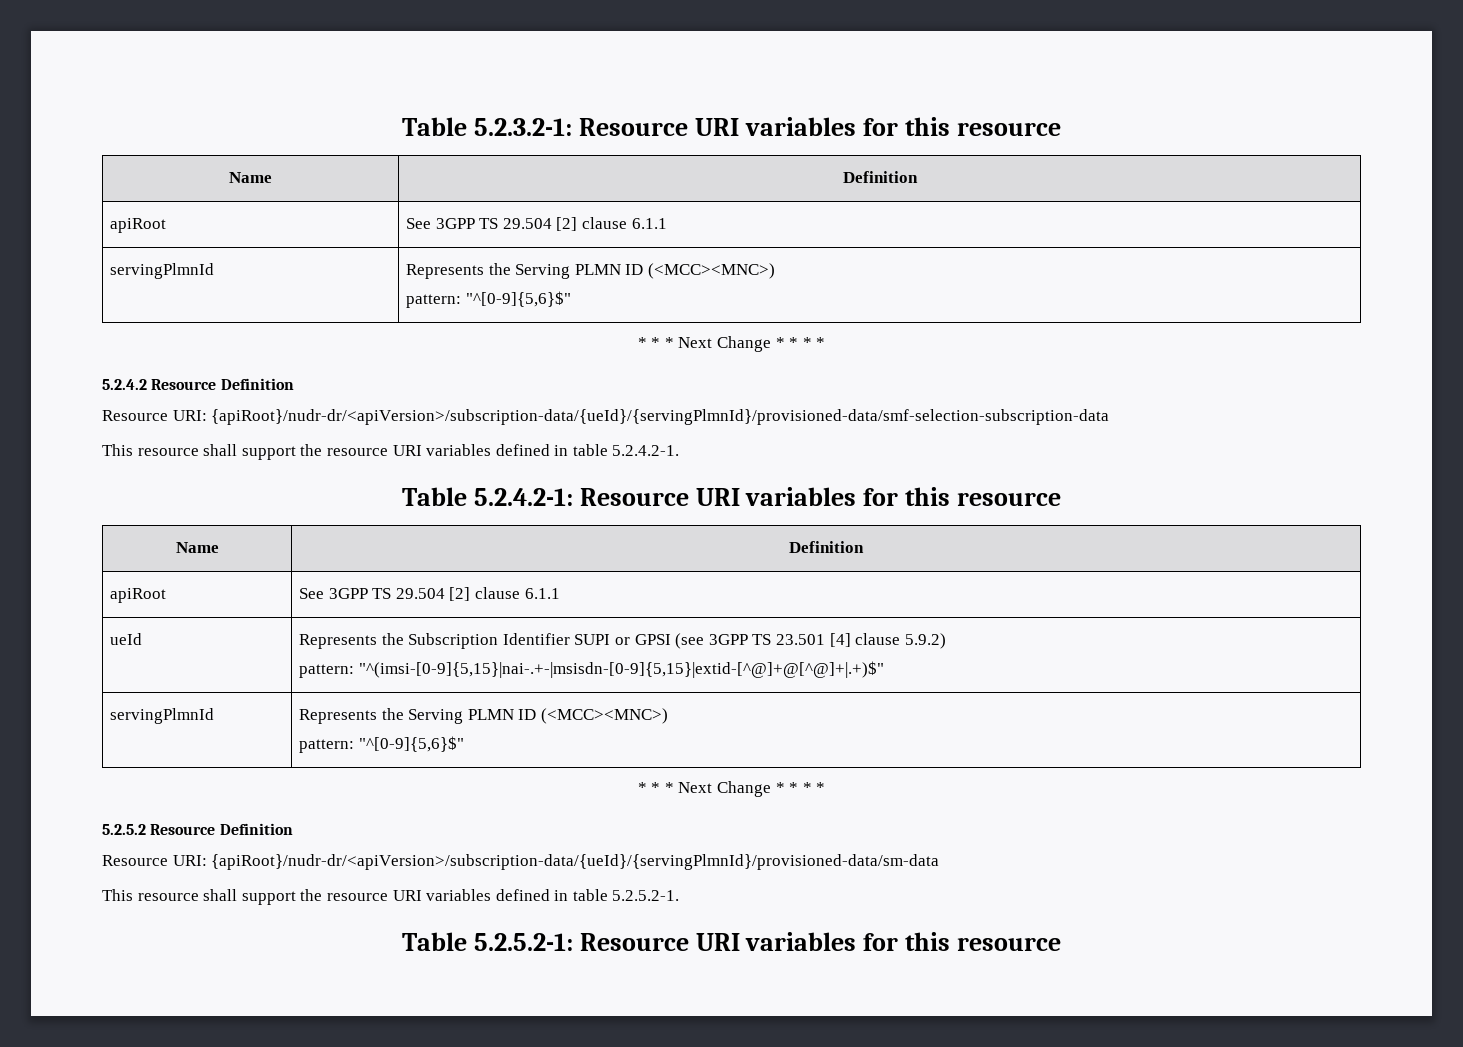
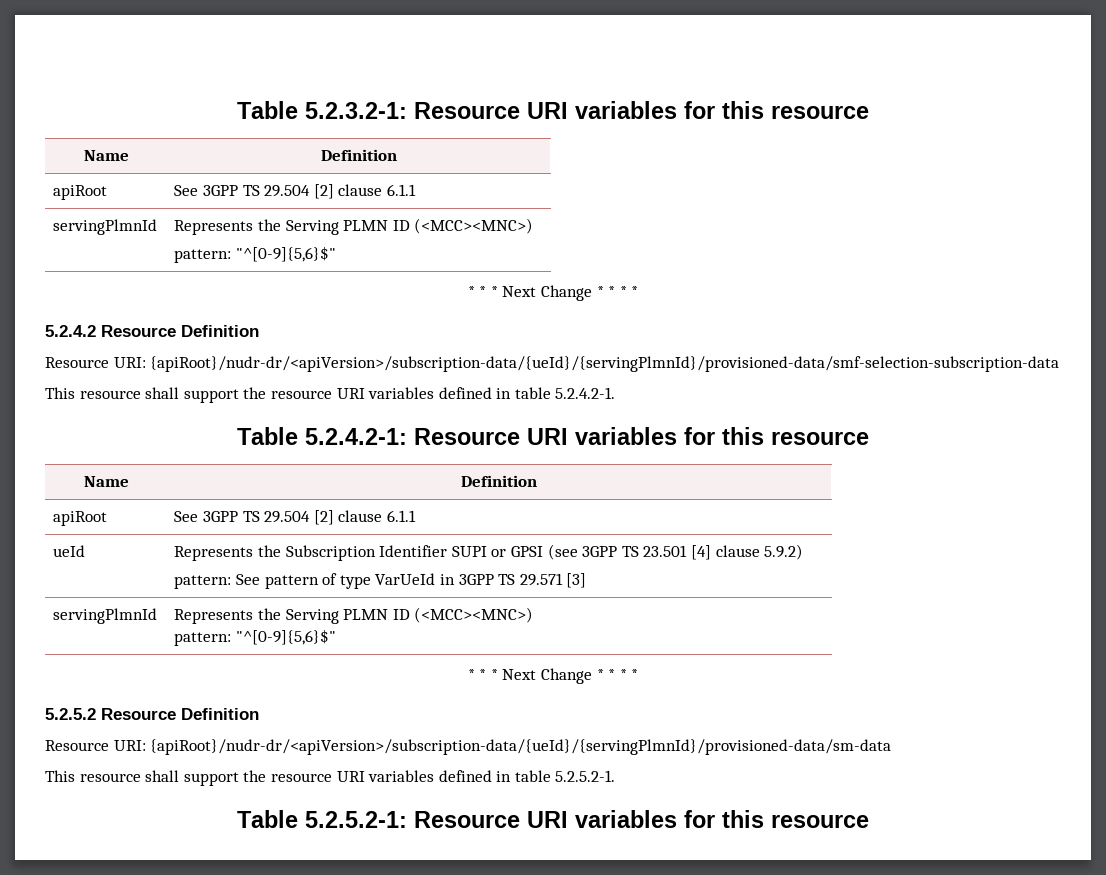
  ueId | Represents the Subscription Identifier SUPI or GPSI (see 3GPP TS 23.501 [4] clause 5.9.2)
- pattern: "^(imsi-[0-9]{5,15}|nai-.+-|msisdn-[0-9]{5,15}|extid-[^@]+@[^@]+|.+)$"
+ pattern: See pattern of type VarUeId in 3GPP TS 29.571 [3]

